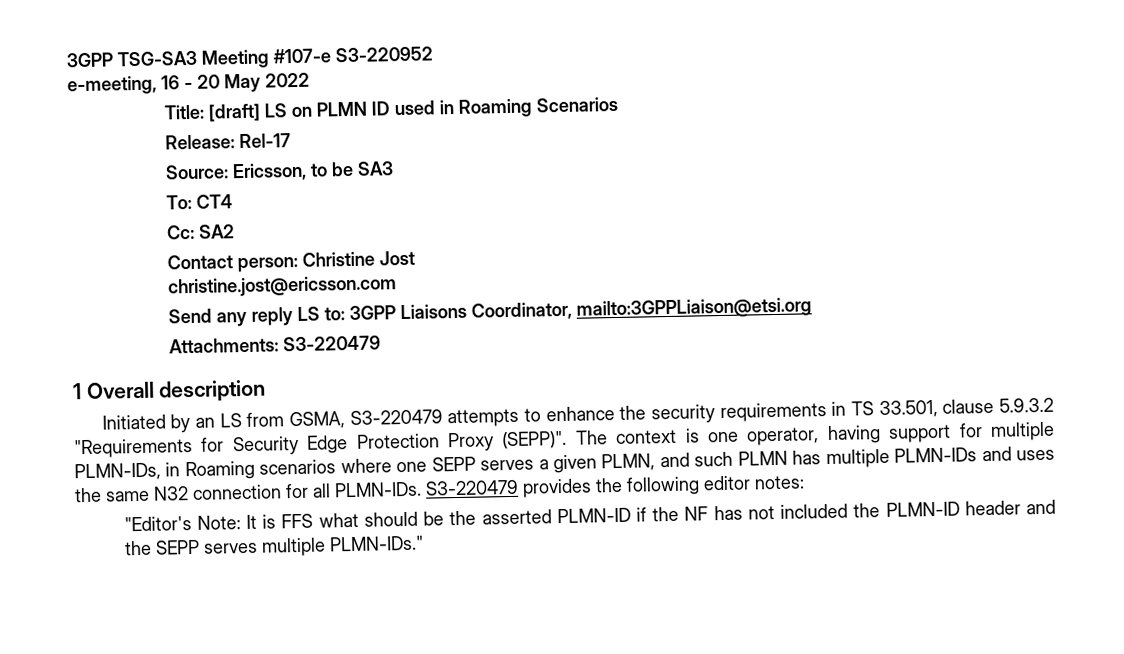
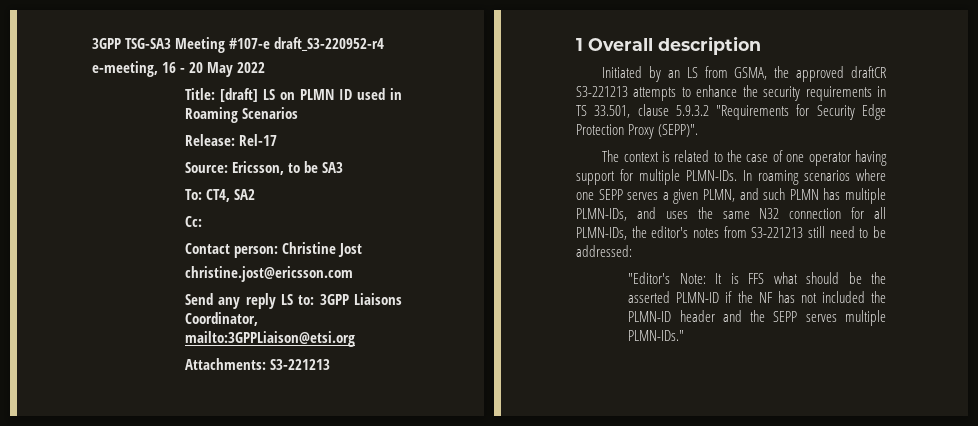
- 3GPP TSG-SA3 Meeting #107-e S3-220952
+ 3GPP TSG-SA3 Meeting #107-e draft_S3-220952-r4
- To: CT4
+ To: CT4, SA2
- Cc: SA2
+ Cc:
- Attachments: S3-220479
+ Attachments: S3-221213
- Initiated by an LS from GSMA, S3-220479 attempts to enhance the security requirements in TS 33.501, clause 5.9.3.2 "Requirements for Security Edge Protection Proxy (SEPP)". The context is one operator, having support for multiple PLMN-IDs, in Roaming scenarios where one SEPP serves a given PLMN, and such PLMN has multiple PLMN-IDs and uses the same N32 connection for all PLMN-IDs. S3-220479 provides the following editor notes:
+ Initiated by an LS from GSMA, the approved draftCR S3-221213 attempts to enhance the security requirements in TS 33.501, clause 5.9.3.2 "Requirements for Security Edge Protection Proxy (SEPP)".
+ The context is related to the case of one operator having support for multiple PLMN-IDs. In roaming scenarios where one SEPP serves a given PLMN, and such PLMN has multiple PLMN-IDs, and uses the same N32 connection for all PLMN-IDs, the editor's notes from S3-221213 still need to be addressed:

